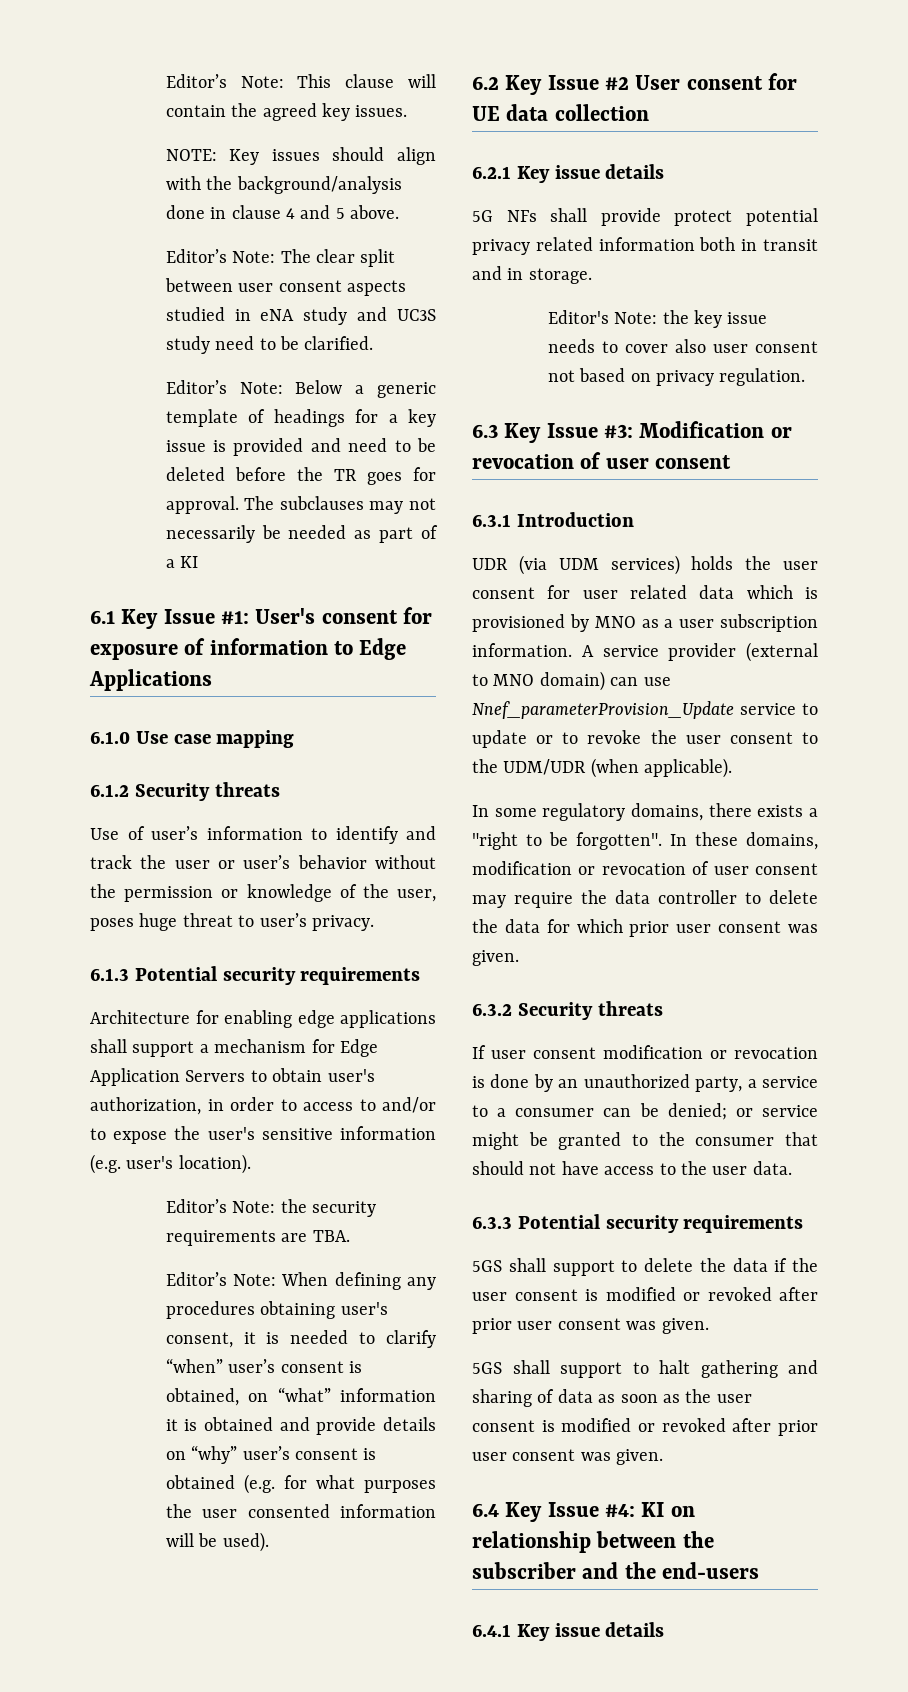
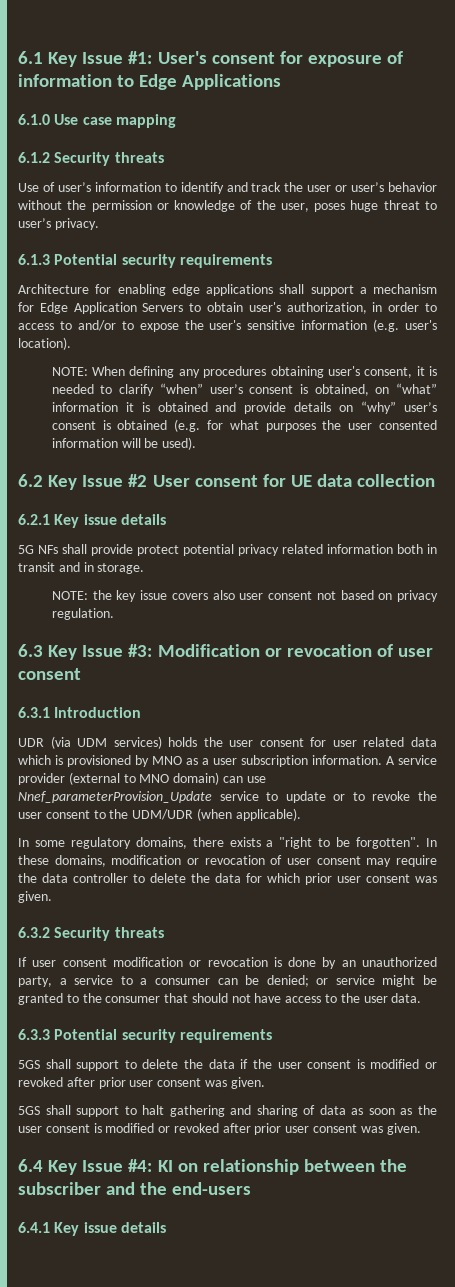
- Editor’s Note: This clause will contain the agreed key issues.
- NOTE: Key issues should align with the background/analysis done in clause 4 and 5 above.
- Editor’s Note: The clear split between user consent aspects studied in eNA study and UC3S study need to be clarified.
- Editor’s Note: Below a generic template of headings for a key issue is provided and need to be deleted before the TR goes for approval. The subclauses may not necessarily be needed as part of a KI
- Editor’s Note: the security requirements are TBA.
- Editor’s Note: When defining any procedures obtaining user's consent, it is needed to clarify “when” user’s consent is obtained, on “what” information it is obtained and provide details on “why” user’s consent is obtained (e.g. for what purposes the user consented information will be used).
+ NOTE: When defining any procedures obtaining user's consent, it is needed to clarify “when” user’s consent is obtained, on “what” information it is obtained and provide details on “why” user’s consent is obtained (e.g. for what purposes the user consented information will be used).
- Editor's Note: the key issue needs to cover also user consent not based on privacy regulation.
+ NOTE: the key issue covers also user consent not based on privacy regulation.

